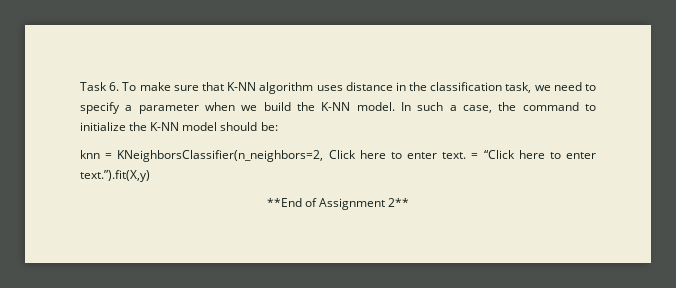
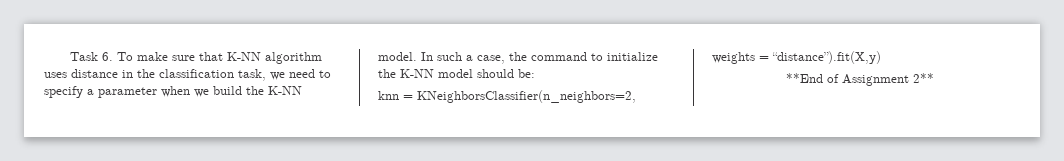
- knn = KNeighborsClassifier(n_neighbors=2, Click here to enter text. = “Click here to enter text.”).fit(X,y)
+ knn = KNeighborsClassifier(n_neighbors=2, weights = “distance”).fit(X,y)

